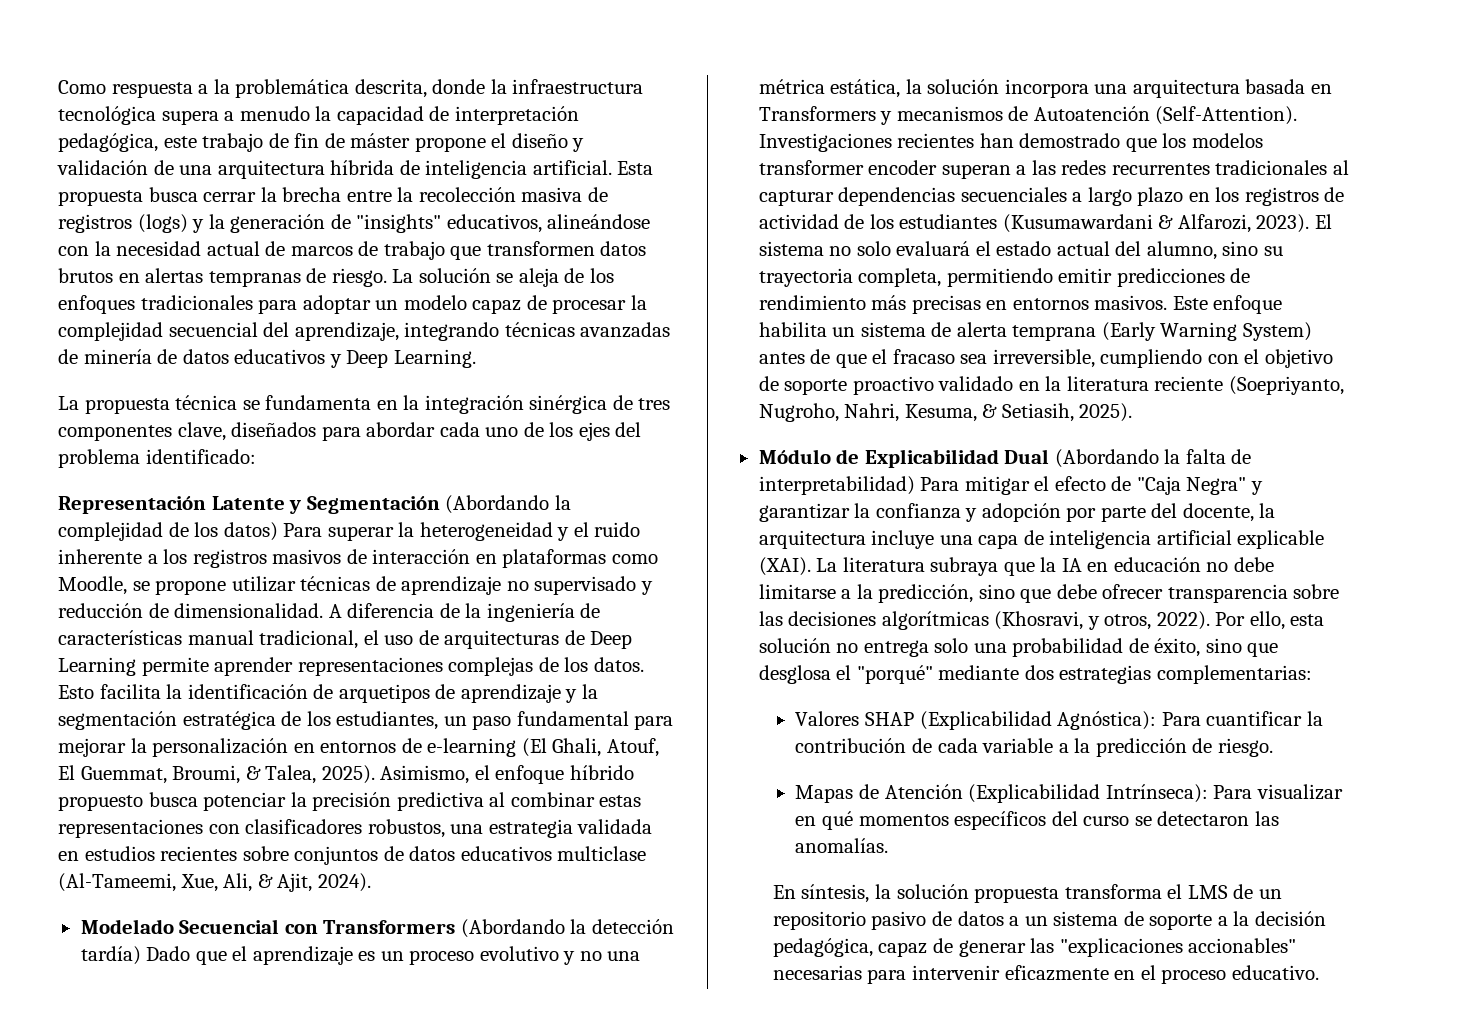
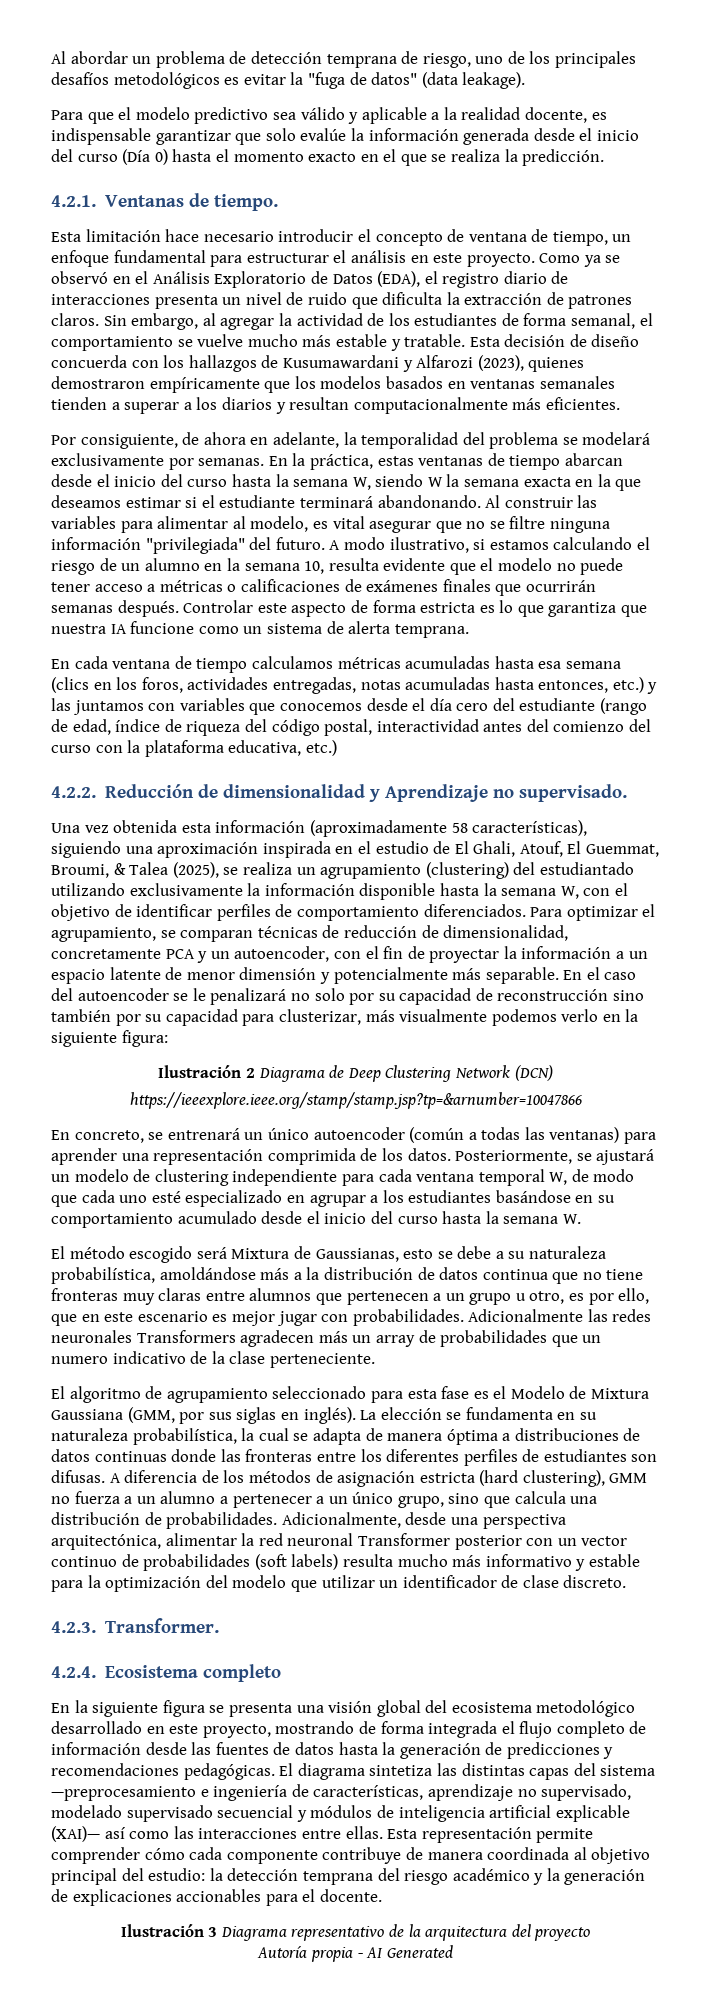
- Como respuesta a la problemática descrita, donde la infraestructura tecnológica supera a menudo la capacidad de interpretación pedagógica, este trabajo de fin de máster propone el diseño y validación de una arquitectura híbrida de inteligencia artificial. Esta propuesta busca cerrar la brecha entre la recolección masiva de registros (logs) y la generación de "insights" educativos, alineándose con la necesidad actual de marcos de trabajo que transformen datos brutos en alertas tempranas de riesgo. La solución se aleja de los enfoques tradicionales para adoptar un modelo capaz de procesar la complejidad secuencial del aprendizaje, integrando técnicas avanzadas de minería de datos educativos y Deep Learning.
- La propuesta técnica se fundamenta en la integración sinérgica de tres componentes clave, diseñados para abordar cada uno de los ejes del problema identificado:
- Representación Latente y Segmentación (Abordando la complejidad de los datos) Para superar la heterogeneidad y el ruido inherente a los registros masivos de interacción en plataformas como Moodle, se propone utilizar técnicas de aprendizaje no supervisado y reducción de dimensionalidad. A diferencia de la ingeniería de características manual tradicional, el uso de arquitecturas de Deep Learning permite aprender representaciones complejas de los datos. Esto facilita la identificación de arquetipos de aprendizaje y la segmentación estratégica de los estudiantes, un paso fundamental para mejorar la personalización en entornos de e-learning (El Ghali, Atouf, El Guemmat, Broumi, & Talea, 2025). Asimismo, el enfoque híbrido propuesto busca potenciar la precisión predictiva al combinar estas representaciones con clasificadores robustos, una estrategia validada en estudios recientes sobre conjuntos de datos educativos multiclase (Al-Tameemi, Xue, Ali, & Ajit, 2024).
- Modelado Secuencial con Transformers (Abordando la detección tardía) Dado que el aprendizaje es un proceso evolutivo y no una métrica estática, la solución incorpora una arquitectura basada en Transformers y mecanismos de Autoatención (Self-Attention). Investigaciones recientes han demostrado que los modelos transformer encoder superan a las redes recurrentes tradicionales al capturar dependencias secuenciales a largo plazo en los registros de actividad de los estudiantes (Kusumawardani & Alfarozi, 2023). El sistema no solo evaluará el estado actual del alumno, sino su trayectoria completa, permitiendo emitir predicciones de rendimiento más precisas en entornos masivos. Este enfoque habilita un sistema de alerta temprana (Early Warning System) antes de que el fracaso sea irreversible, cumpliendo con el objetivo de soporte proactivo validado en la literatura reciente (Soepriyanto, Nugroho, Nahri, Kesuma, & Setiasih, 2025).
- Módulo de Explicabilidad Dual (Abordando la falta de interpretabilidad) Para mitigar el efecto de "Caja Negra" y garantizar la confianza y adopción por parte del docente, la arquitectura incluye una capa de inteligencia artificial explicable (XAI). La literatura subraya que la IA en educación no debe limitarse a la predicción, sino que debe ofrecer transparencia sobre las decisiones algorítmicas (Khosravi, y otros, 2022). Por ello, esta solución no entrega solo una probabilidad de éxito, sino que desglosa el "porqué" mediante dos estrategias complementarias:
- Valores SHAP (Explicabilidad Agnóstica): Para cuantificar la contribución de cada variable a la predicción de riesgo.
- Mapas de Atención (Explicabilidad Intrínseca): Para visualizar en qué momentos específicos del curso se detectaron las anomalías.
- En síntesis, la solución propuesta transforma el LMS de un repositorio pasivo de datos a un sistema de soporte a la decisión pedagógica, capaz de generar las "explicaciones accionables" necesarias para intervenir eficazmente en el proceso educativo.
+ Al abordar un problema de detección temprana de riesgo, uno de los principales desafíos metodológicos es evitar la "fuga de datos" (data leakage).
+ Para que el modelo predictivo sea válido y aplicable a la realidad docente, es indispensable garantizar que solo evalúe la información generada desde el inicio del curso (Día 0) hasta el momento exacto en el que se realiza la predicción.
+ 4.2.1. Ventanas de tiempo.
+ Esta limitación hace necesario introducir el concepto de ventana de tiempo, un enfoque fundamental para estructurar el análisis en este proyecto. Como ya se observó en el Análisis Exploratorio de Datos (EDA), el registro diario de interacciones presenta un nivel de ruido que dificulta la extracción de patrones claros. Sin embargo, al agregar la actividad de los estudiantes de forma semanal, el comportamiento se vuelve mucho más estable y tratable. Esta decisión de diseño concuerda con los hallazgos de Kusumawardani y Alfarozi (2023), quienes demostraron empíricamente que los modelos basados en ventanas semanales tienden a superar a los diarios y resultan computacionalmente más eficientes.
+ Por consiguiente, de ahora en adelante, la temporalidad del problema se modelará exclusivamente por semanas. En la práctica, estas ventanas de tiempo abarcan desde el inicio del curso hasta la semana W, siendo W la semana exacta en la que deseamos estimar si el estudiante terminará abandonando. Al construir las variables para alimentar al modelo, es vital asegurar que no se filtre ninguna información "privilegiada" del futuro. A modo ilustrativo, si estamos calculando el riesgo de un alumno en la semana 10, resulta evidente que el modelo no puede tener acceso a métricas o calificaciones de exámenes finales que ocurrirán semanas después. Controlar este aspecto de forma estricta es lo que garantiza que nuestra IA funcione como un sistema de alerta temprana.
+ En cada ventana de tiempo calculamos métricas acumuladas hasta esa semana (clics en los foros, actividades entregadas, notas acumuladas hasta entonces, etc.) y las juntamos con variables que conocemos desde el día cero del estudiante (rango de edad, índice de riqueza del código postal, interactividad antes del comienzo del curso con la plataforma educativa, etc.)
+ 4.2.2. Reducción de dimensionalidad y Aprendizaje no supervisado.
+ Una vez obtenida esta información (aproximadamente 58 características), siguiendo una aproximación inspirada en el estudio de El Ghali, Atouf, El Guemmat, Broumi, & Talea (2025), se realiza un agrupamiento (clustering) del estudiantado utilizando exclusivamente la información disponible hasta la semana W, con el objetivo de identificar perfiles de comportamiento diferenciados. Para optimizar el agrupamiento, se comparan técnicas de reducción de dimensionalidad, concretamente PCA y un autoencoder, con el fin de proyectar la información a un espacio latente de menor dimensión y potencialmente más separable. En el caso del autoencoder se le penalizará no solo por su capacidad de reconstrucción sino también por su capacidad para clusterizar, más visualmente podemos verlo en la siguiente figura:
+ Ilustración 2 Diagrama de Deep Clustering Network (DCN)
+ https://ieeexplore.ieee.org/stamp/stamp.jsp?tp=&arnumber=10047866
+ En concreto, se entrenará un único autoencoder (común a todas las ventanas) para aprender una representación comprimida de los datos. Posteriormente, se ajustará un modelo de clustering independiente para cada ventana temporal W, de modo que cada uno esté especializado en agrupar a los estudiantes basándose en su comportamiento acumulado desde el inicio del curso hasta la semana W.
+ El método escogido será Mixtura de Gaussianas, esto se debe a su naturaleza probabilística, amoldándose más a la distribución de datos continua que no tiene fronteras muy claras entre alumnos que pertenecen a un grupo u otro, es por ello, que en este escenario es mejor jugar con probabilidades. Adicionalmente las redes neuronales Transformers agradecen más un array de probabilidades que un numero indicativo de la clase perteneciente.
+ El algoritmo de agrupamiento seleccionado para esta fase es el Modelo de Mixtura Gaussiana (GMM, por sus siglas en inglés). La elección se fundamenta en su naturaleza probabilística, la cual se adapta de manera óptima a distribuciones de datos continuas donde las fronteras entre los diferentes perfiles de estudiantes son difusas. A diferencia de los métodos de asignación estricta (hard clustering), GMM no fuerza a un alumno a pertenecer a un único grupo, sino que calcula una distribución de probabilidades. Adicionalmente, desde una perspectiva arquitectónica, alimentar la red neuronal Transformer posterior con un vector continuo de probabilidades (soft labels) resulta mucho más informativo y estable para la optimización del modelo que utilizar un identificador de clase discreto.
+ 4.2.3. Transformer.
+ 4.2.4. Ecosistema completo
+ En la siguiente figura se presenta una visión global del ecosistema metodológico desarrollado en este proyecto, mostrando de forma integrada el flujo completo de información desde las fuentes de datos hasta la generación de predicciones y recomendaciones pedagógicas. El diagrama sintetiza las distintas capas del sistema —preprocesamiento e ingeniería de características, aprendizaje no supervisado, modelado supervisado secuencial y módulos de inteligencia artificial explicable (XAI)— así como las interacciones entre ellas. Esta representación permite comprender cómo cada componente contribuye de manera coordinada al objetivo principal del estudio: la detección temprana del riesgo académico y la generación de explicaciones accionables para el docente.
+ Ilustración 3 Diagrama representativo de la arquitectura del proyecto
+ Autoría propia - AI Generated

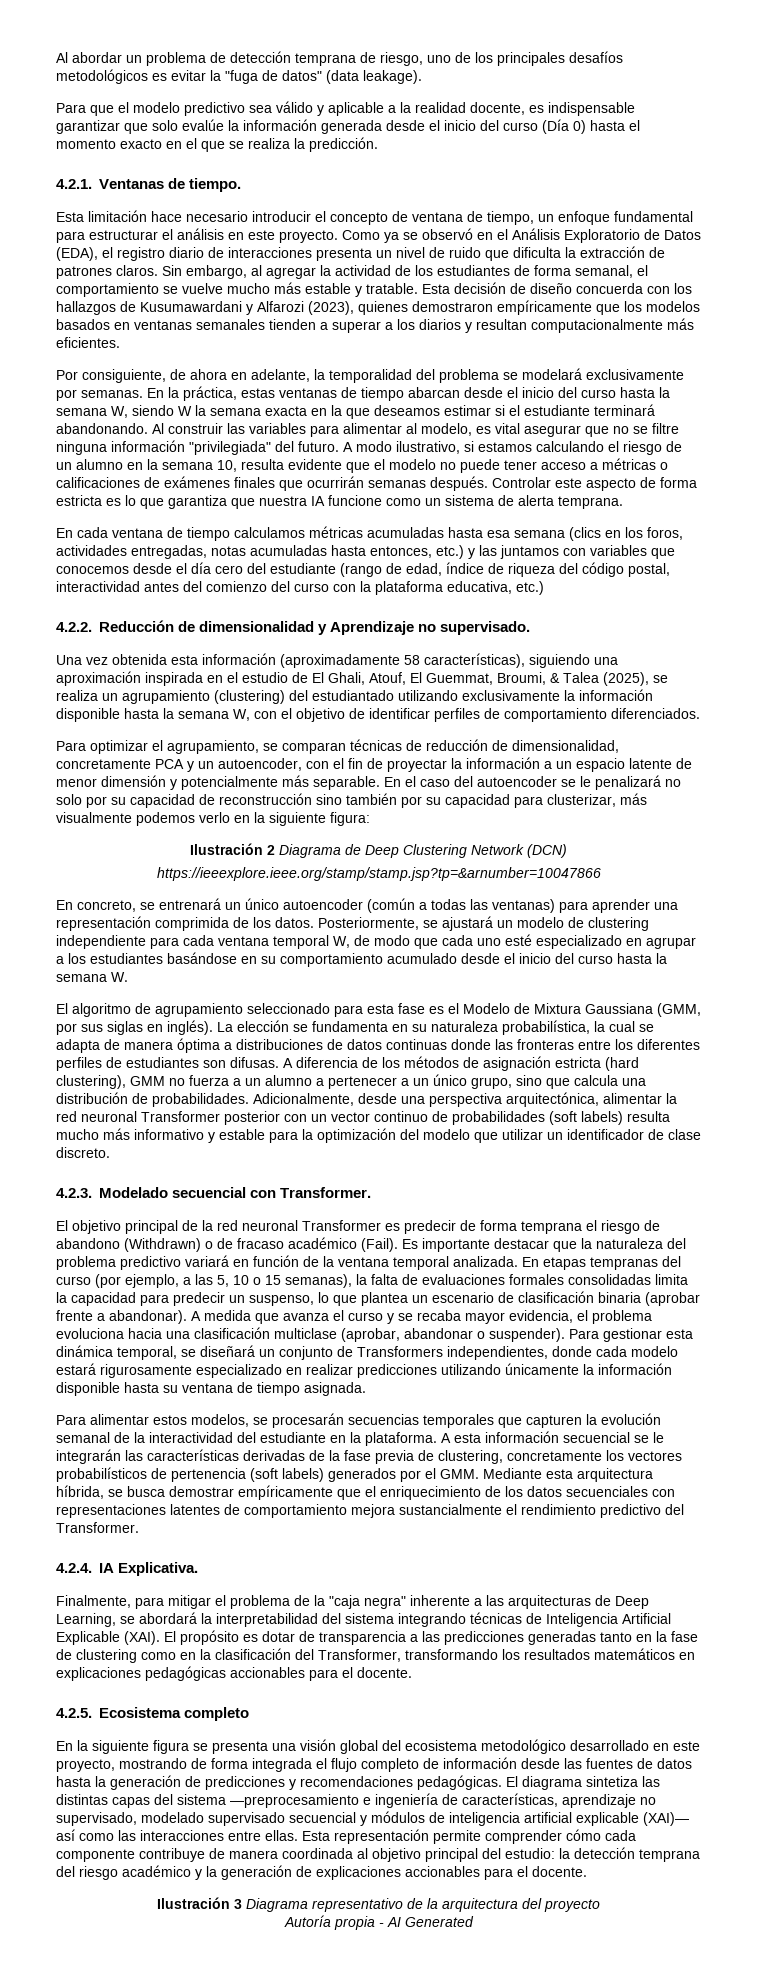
- Una vez obtenida esta información (aproximadamente 58 características), siguiendo una aproximación inspirada en el estudio de El Ghali, Atouf, El Guemmat, Broumi, & Talea (2025), se realiza un agrupamiento (clustering) del estudiantado utilizando exclusivamente la información disponible hasta la semana W, con el objetivo de identificar perfiles de comportamiento diferenciados. Para optimizar el agrupamiento, se comparan técnicas de reducción de dimensionalidad, concretamente PCA y un autoencoder, con el fin de proyectar la información a un espacio latente de menor dimensión y potencialmente más separable.
+ Una vez obtenida esta información (aproximadamente 58 características), siguiendo una aproximación inspirada en el estudio de El Ghali, Atouf, El Guemmat, Broumi, & Talea (2025), se realiza un agrupamiento (clustering) del estudiantado utilizando exclusivamente la información disponible hasta la semana W, con el objetivo de identificar perfiles de comportamiento diferenciados.
+ Para optimizar el agrupamiento, se comparan técnicas de reducción de dimensionalidad, concretamente PCA y un autoencoder, con el fin de proyectar la información a un espacio latente de menor dimensión y potencialmente más separable.
- El método escogido será Mixtura de Gaussianas, esto se debe a su naturaleza probabilística, amoldándose más a la distribución de datos continua que no tiene fronteras muy claras entre alumnos que pertenecen a un grupo u otro, es por ello, que en este escenario es mejor jugar con probabilidades. Adicionalmente las redes neuronales Transformers agradecen más un array de probabilidades que un numero indicativo de la clase perteneciente.
- 4.2.3. Transformer.
- 4.2.4. Ecosistema completo
+ 4.2.3. Modelado secuencial con Transformer.
+ El objetivo principal de la red neuronal Transformer es predecir de forma temprana el riesgo de abandono (Withdrawn) o de fracaso académico (Fail). Es importante destacar que la naturaleza del problema predictivo variará en función de la ventana temporal analizada. En etapas tempranas del curso (por ejemplo, a las 5, 10 o 15 semanas), la falta de evaluaciones formales consolidadas limita la capacidad para predecir un suspenso, lo que plantea un escenario de clasificación binaria (aprobar frente a abandonar). A medida que avanza el curso y se recaba mayor evidencia, el problema evoluciona hacia una clasificación multiclase (aprobar, abandonar o suspender). Para gestionar esta dinámica temporal, se diseñará un conjunto de Transformers independientes, donde cada modelo estará rigurosamente especializado en realizar predicciones utilizando únicamente la información disponible hasta su ventana de tiempo asignada.
+ Para alimentar estos modelos, se procesarán secuencias temporales que capturen la evolución semanal de la interactividad del estudiante en la plataforma. A esta información secuencial se le integrarán las características derivadas de la fase previa de clustering, concretamente los vectores probabilísticos de pertenencia (soft labels) generados por el GMM. Mediante esta arquitectura híbrida, se busca demostrar empíricamente que el enriquecimiento de los datos secuenciales con representaciones latentes de comportamiento mejora sustancialmente el rendimiento predictivo del Transformer.
+ 4.2.4. IA Explicativa.
+ Finalmente, para mitigar el problema de la "caja negra" inherente a las arquitecturas de Deep Learning, se abordará la interpretabilidad del sistema integrando técnicas de Inteligencia Artificial Explicable (XAI). El propósito es dotar de transparencia a las predicciones generadas tanto en la fase de clustering como en la clasificación del Transformer, transformando los resultados matemáticos en explicaciones pedagógicas accionables para el docente.
+ 4.2.5. Ecosistema completo

